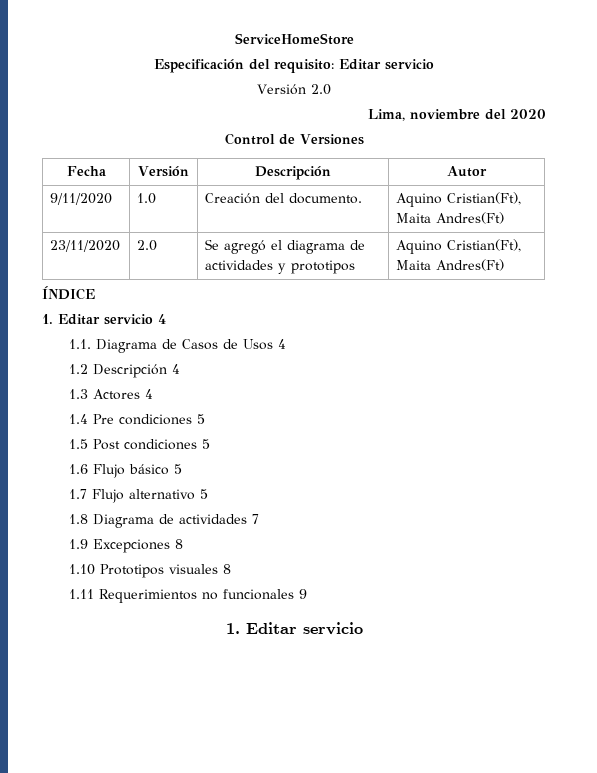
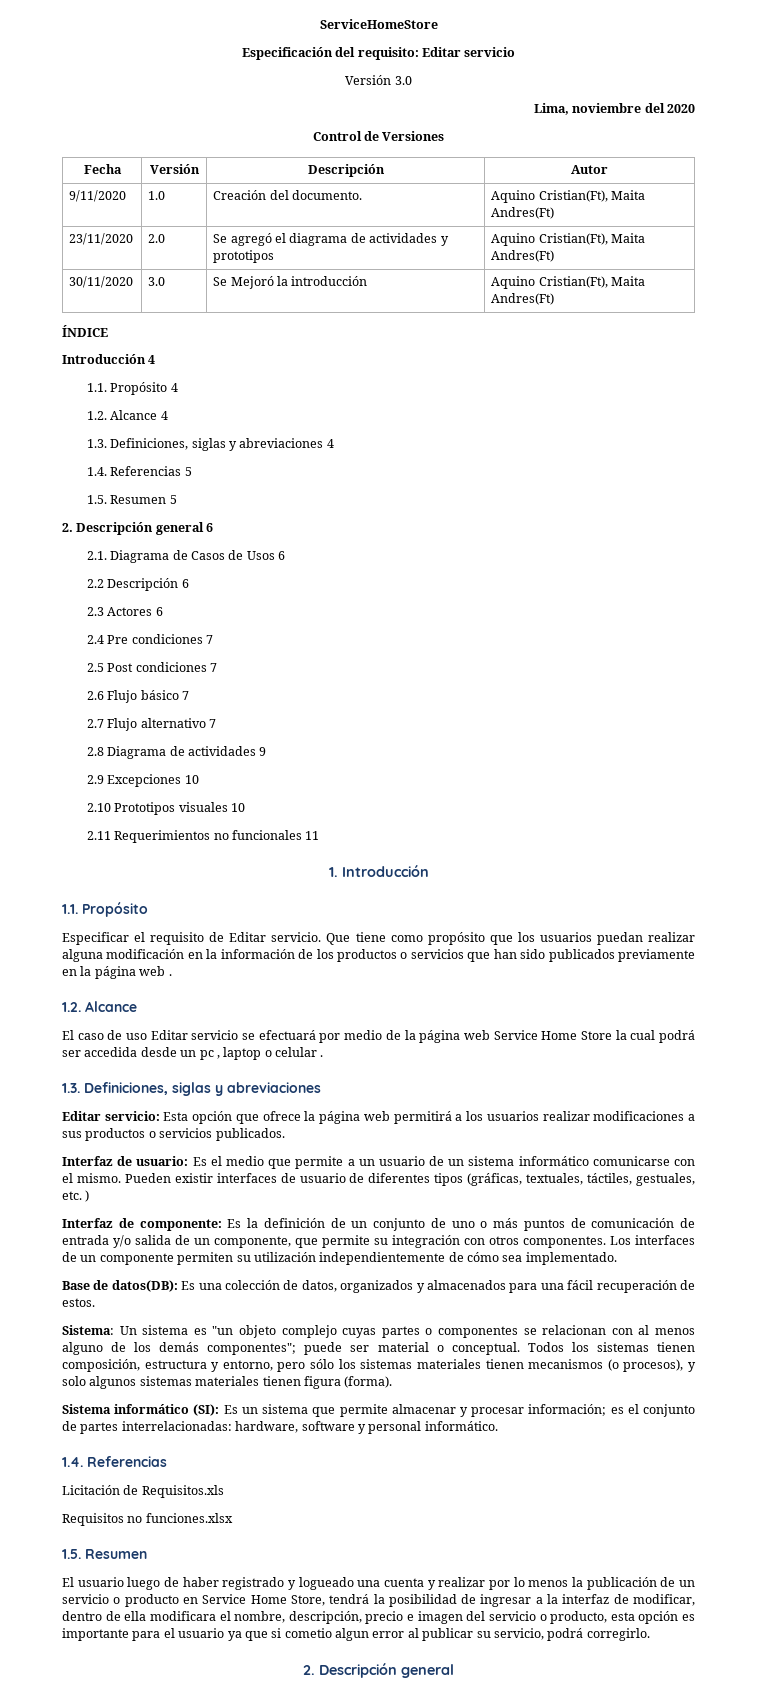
- Versión 2.0
+ Versión 3.0
+ 30/11/2020 | 3.0 | Se Mejoró la introducción | Aquino Cristian(Ft), Maita Andres(Ft)
  ÍNDICE
- 1. Editar servicio 4
- 1.1. Diagrama de Casos de Usos 4
- 1.2 Descripción 4
- 1.3 Actores 4
- 1.4 Pre condiciones 5
- 1.5 Post condiciones 5
- 1.6 Flujo básico 5
- 1.7 Flujo alternativo 5
- 1.8 Diagrama de actividades 7
- 1.9 Excepciones 8
- 1.10 Prototipos visuales 8
- 1.11 Requerimientos no funcionales 9
- 1. Editar servicio
+ Introducción 4
+ 1.1. Propósito 4
+ 1.2. Alcance 4
+ 1.3. Definiciones, siglas y abreviaciones 4
+ 1.4. Referencias 5
+ 1.5. Resumen 5
+ 2. Descripción general 6
+ 2.1. Diagrama de Casos de Usos 6
+ 2.2 Descripción 6
+ 2.3 Actores 6
+ 2.4 Pre condiciones 7
+ 2.5 Post condiciones 7
+ 2.6 Flujo básico 7
+ 2.7 Flujo alternativo 7
+ 2.8 Diagrama de actividades 9
+ 2.9 Excepciones 10
+ 2.10 Prototipos visuales 10
+ 2.11 Requerimientos no funcionales 11
+ 1. Introducción
+ 1.1. Propósito
+ Especificar el requisito de Editar servicio. Que tiene como propósito que los usuarios puedan realizar alguna modificación en la información de los productos o servicios que han sido publicados previamente en la página web .
+ 1.2. Alcance
+ El caso de uso Editar servicio se efectuará por medio de la página web Service Home Store la cual podrá ser accedida desde un pc , laptop o celular .
+ 1.3. Definiciones, siglas y abreviaciones
+ Editar servicio: Esta opción que ofrece la página web permitirá a los usuarios realizar modificaciones a sus productos o servicios publicados.
+ Interfaz de usuario: Es el medio que permite a un usuario de un sistema informático comunicarse con el mismo. Pueden existir interfaces de usuario de diferentes tipos (gráficas, textuales, táctiles, gestuales, etc. )
+ Interfaz de componente: Es la definición de un conjunto de uno o más puntos de comunicación de entrada y/o salida de un componente, que permite su integración con otros componentes. Los interfaces de un componente permiten su utilización independientemente de cómo sea implementado.
+ Base de datos(DB): Es una colección de datos, organizados y almacenados para una fácil recuperación de estos.
+ Sistema: Un sistema es "un objeto complejo cuyas partes o componentes se relacionan con al menos alguno de los demás componentes"; puede ser material o conceptual. Todos los sistemas tienen composición, estructura y entorno, pero sólo los sistemas materiales tienen mecanismos (o procesos), y solo algunos sistemas materiales tienen figura (forma).
+ Sistema informático (SI): Es un sistema que permite almacenar y procesar información; es el conjunto de partes interrelacionadas: hardware, software y personal informático.
+ 1.4. Referencias
+ Licitación de Requisitos.xls
+ Requisitos no funciones.xlsx
+ 1.5. Resumen
+ El usuario luego de haber registrado y logueado una cuenta y realizar por lo menos la publicación de un servicio o producto en Service Home Store, tendrá la posibilidad de ingresar a la interfaz de modificar, dentro de ella modificara el nombre, descripción, precio e imagen del servicio o producto, esta opción es importante para el usuario ya que si cometio algun error al publicar su servicio, podrá corregirlo.
+ 2. Descripción general

